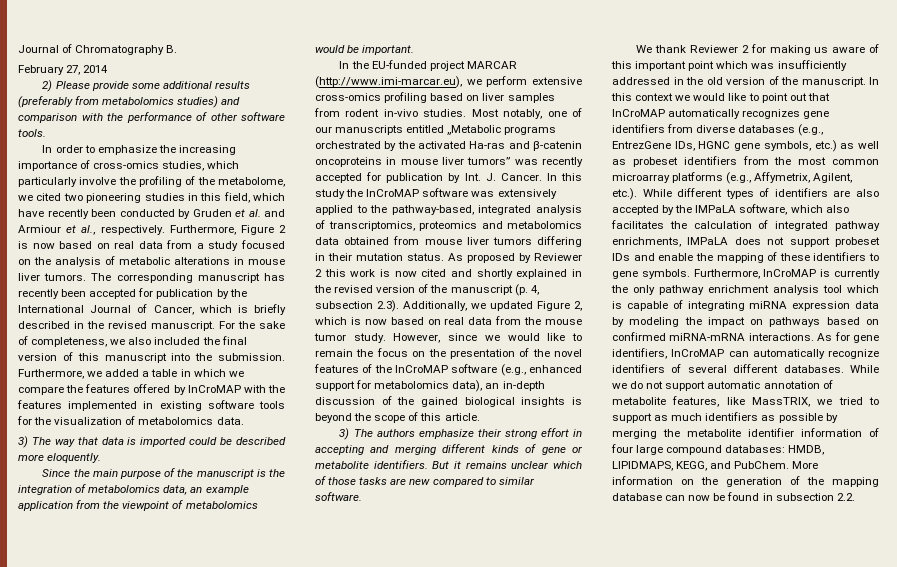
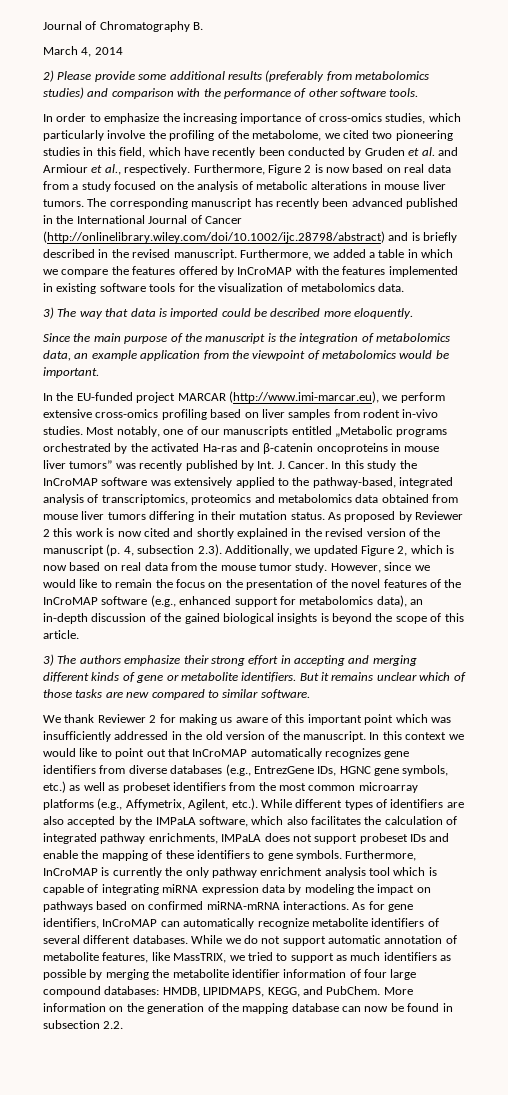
- February 27, 2014
+ March 4, 2014
- The corresponding manuscript has recently been accepted for publication by the International Journal of Cancer, which is briefly described in the revised manuscript.
+ The corresponding manuscript has recently been advanced published in the International Journal of Cancer (http://onlinelibrary.wiley.com/doi/10.1002/ijc.28798/abstract) and is briefly described in the revised manuscript.
- For the sake of completeness, we also included the final version of this manuscript into the submission.
- Most notably, one of our manuscripts entitled „Metabolic programs orchestrated by the activated Ha-ras and β-catenin oncoproteins in mouse liver tumors” was recently accepted for publication by Int. J. Cancer.
+ Most notably, one of our manuscripts entitled „Metabolic programs orchestrated by the activated Ha-ras and β-catenin oncoproteins in mouse liver tumors” was recently published by Int. J. Cancer.
- As for gene identifiers, InCroMAP can automatically recognize identifiers of several different databases.
+ As for gene identifiers, InCroMAP can automatically recognize metabolite identifiers of several different databases.

